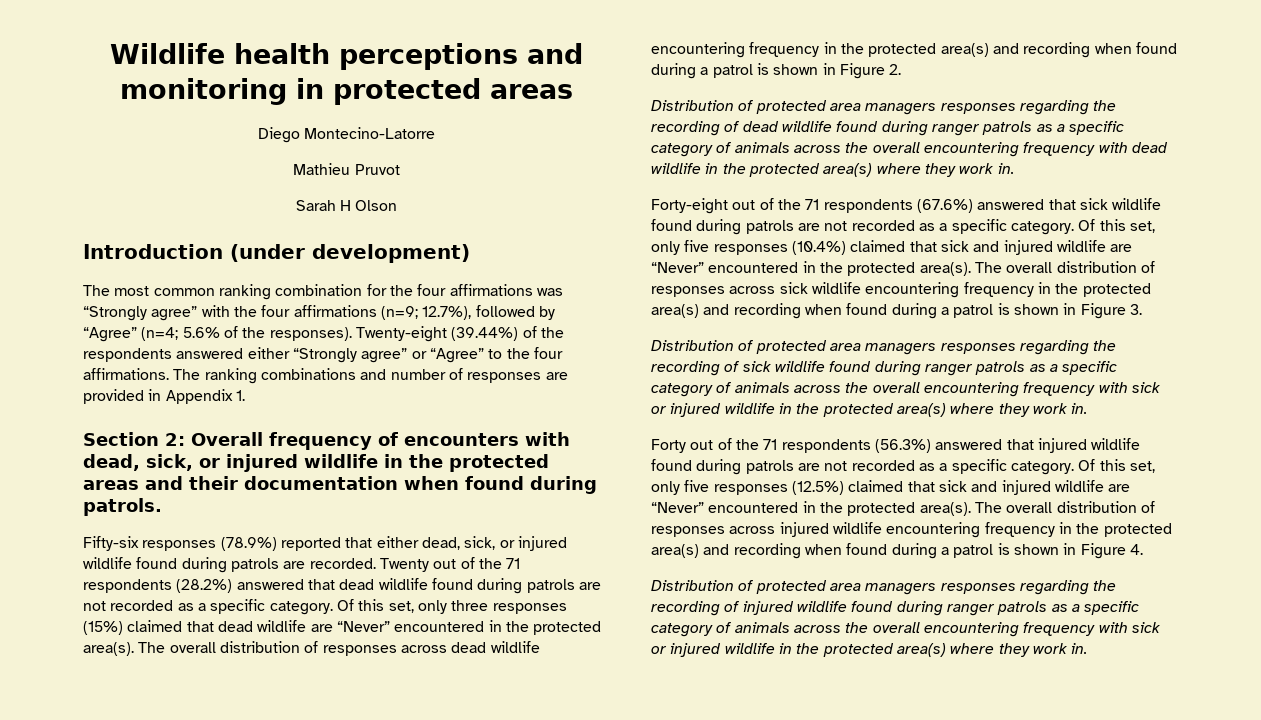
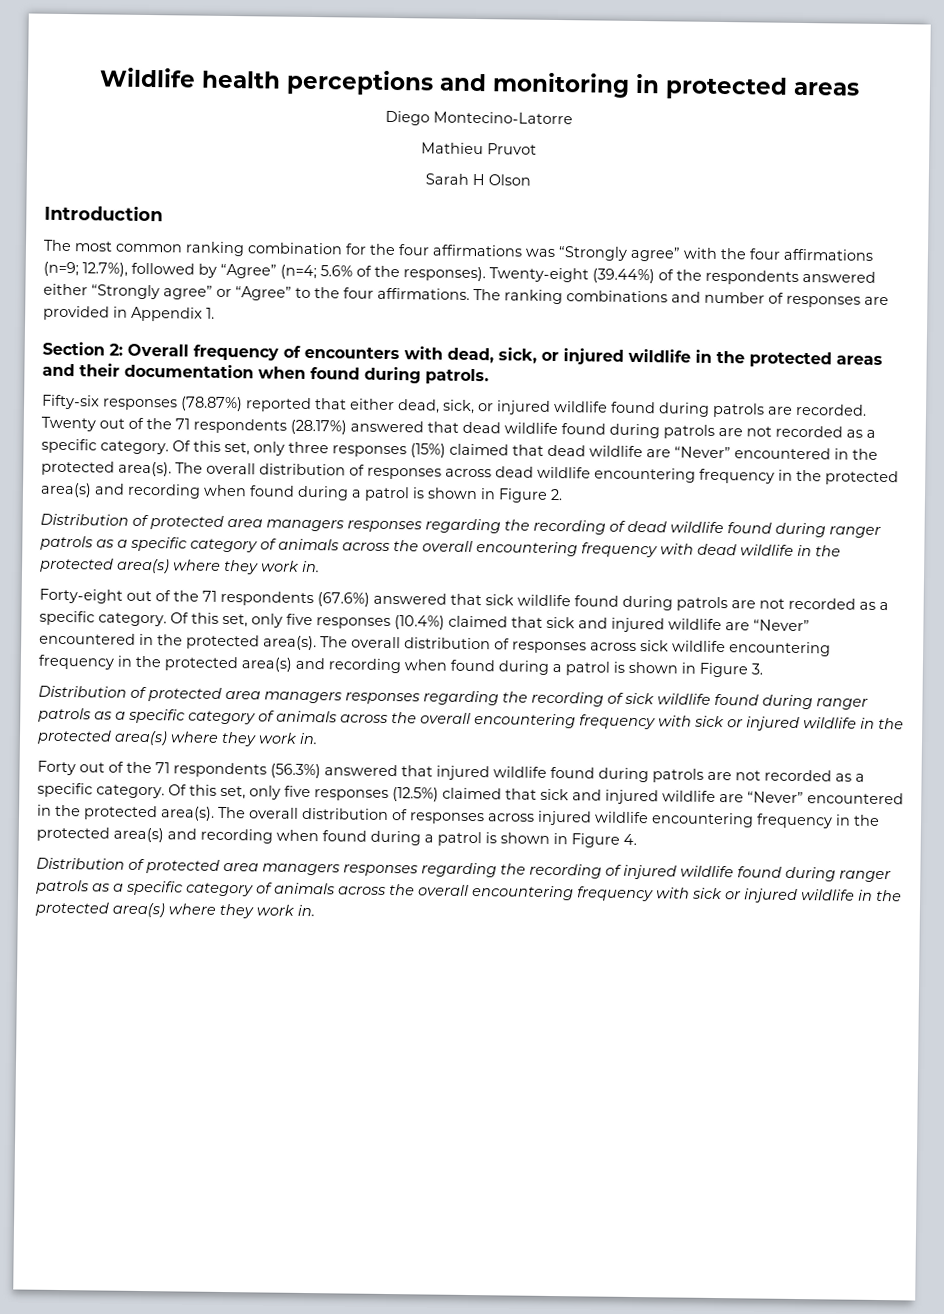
- Introduction (under development)
+ Introduction
- Fifty-six responses (78.9%) reported that either dead, sick, or injured wildlife found during patrols are recorded.
+ Fifty-six responses (78.87%) reported that either dead, sick, or injured wildlife found during patrols are recorded.
- Twenty out of the 71 respondents (28.2%) answered that dead wildlife found during patrols are not recorded as a specific category.
+ Twenty out of the 71 respondents (28.17%) answered that dead wildlife found during patrols are not recorded as a specific category.

